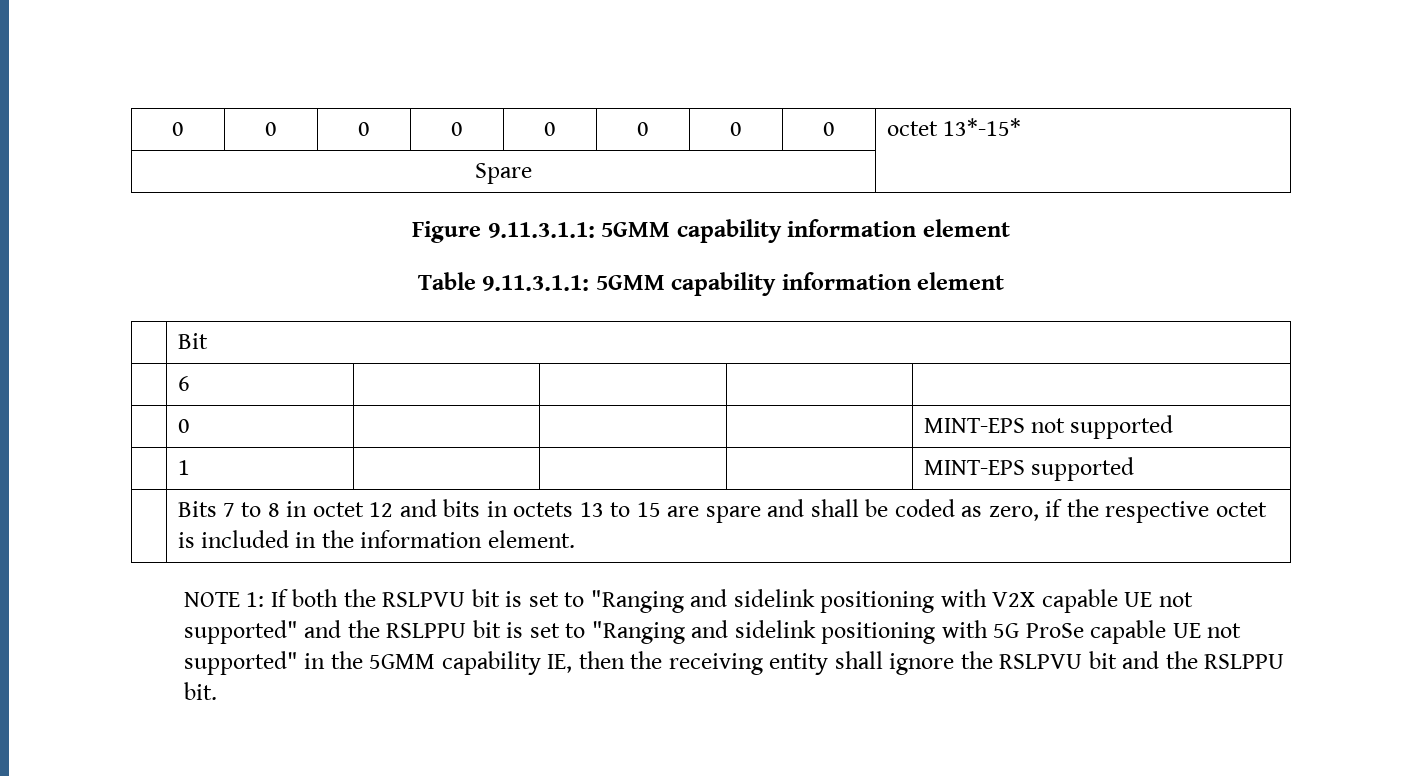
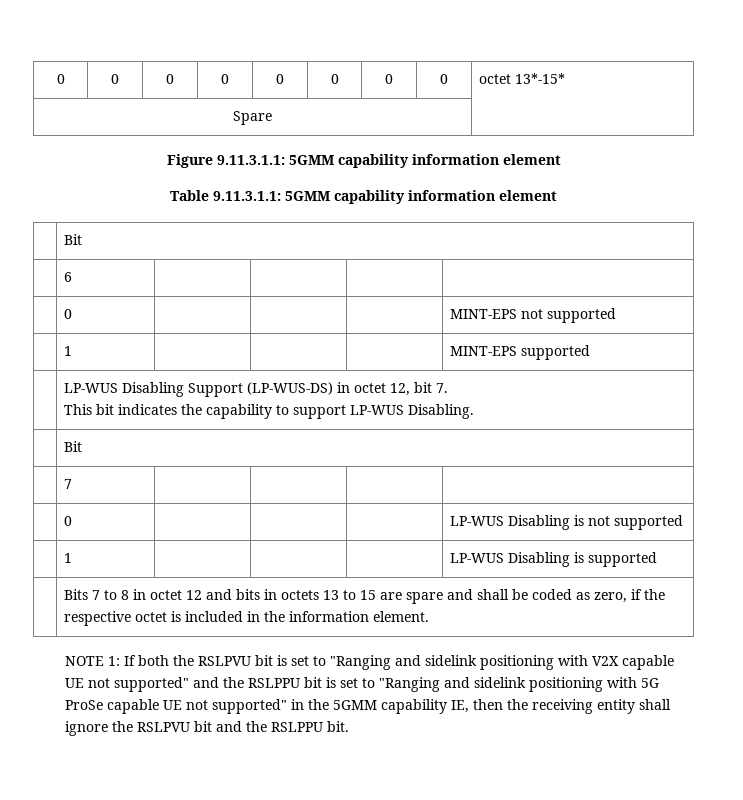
+ | LP-WUS Disabling Support (LP-WUS-DS) in octet 12, bit 7.
+ This bit indicates the capability to support LP-WUS Disabling.
+ | Bit
+ | 7 | | | |
+ | 0 | | | | LP-WUS Disabling is not supported
+ | 1 | | | | LP-WUS Disabling is supported

